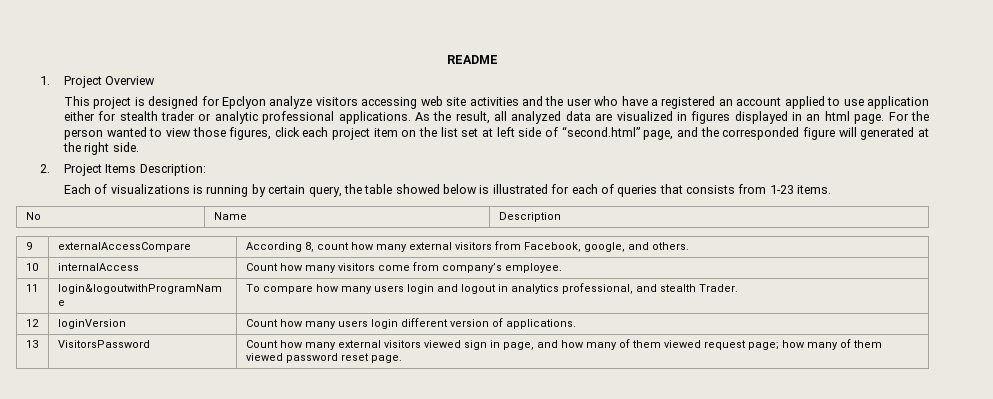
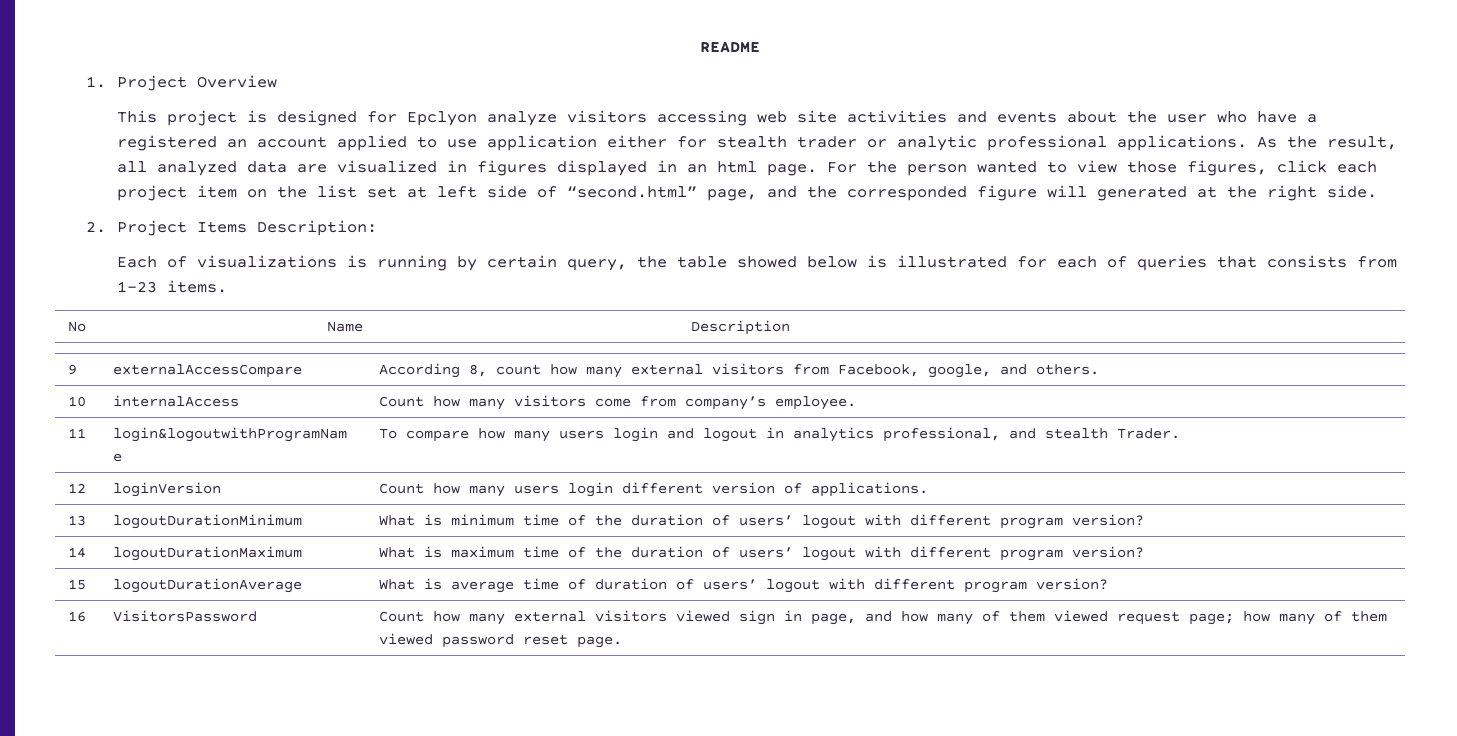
- This project is designed for Epclyon analyze visitors accessing web site activities and the user who have a registered an account applied to use application either for stealth trader or analytic professional applications.
+ This project is designed for Epclyon analyze visitors accessing web site activities and events about the user who have a registered an account applied to use application either for stealth trader or analytic professional applications.
- 13 | VisitorsPassword | Count how many external visitors viewed sign in page, and how many of them viewed request page; how many of them viewed password reset page.
+ 13 | logoutDurationMinimum | What is minimum time of the duration of users’ logout with different program version?
+ 14 | logoutDurationMaximum | What is maximum time of the duration of users’ logout with different program version?
+ 15 | logoutDurationAverage | What is average time of duration of users’ logout with different program version?
+ 16 | VisitorsPassword | Count how many external visitors viewed sign in page, and how many of them viewed request page; how many of them viewed password reset page.

